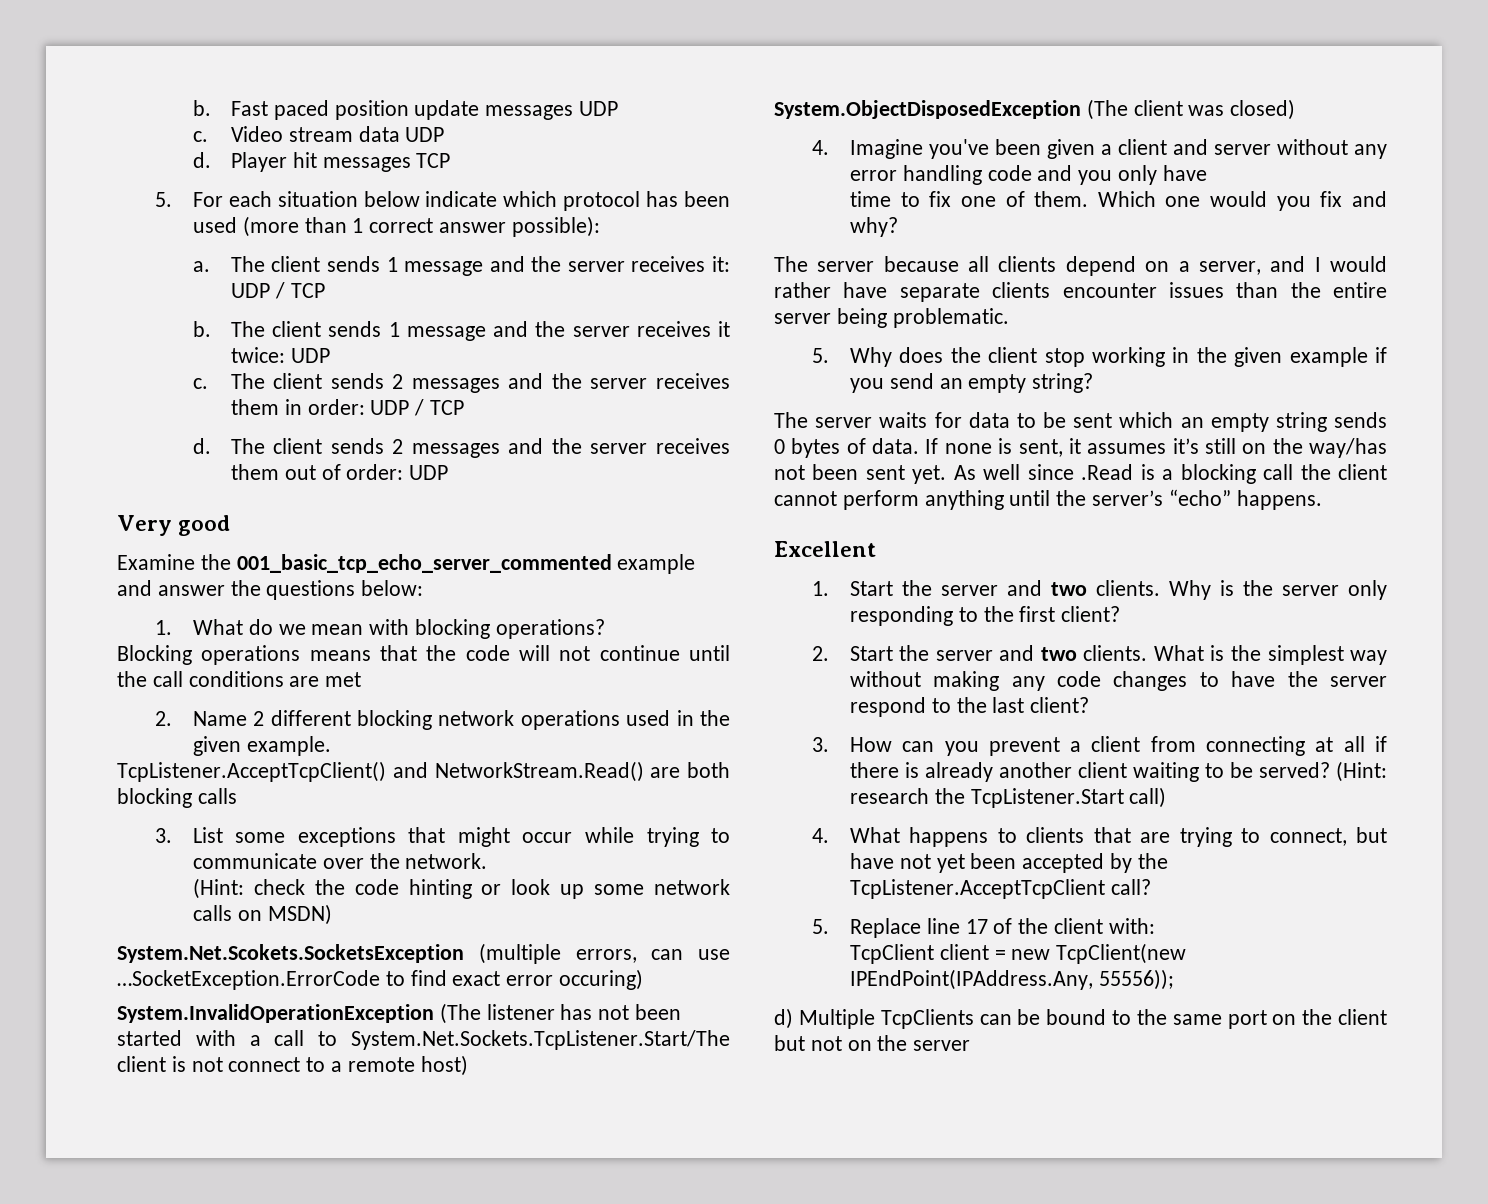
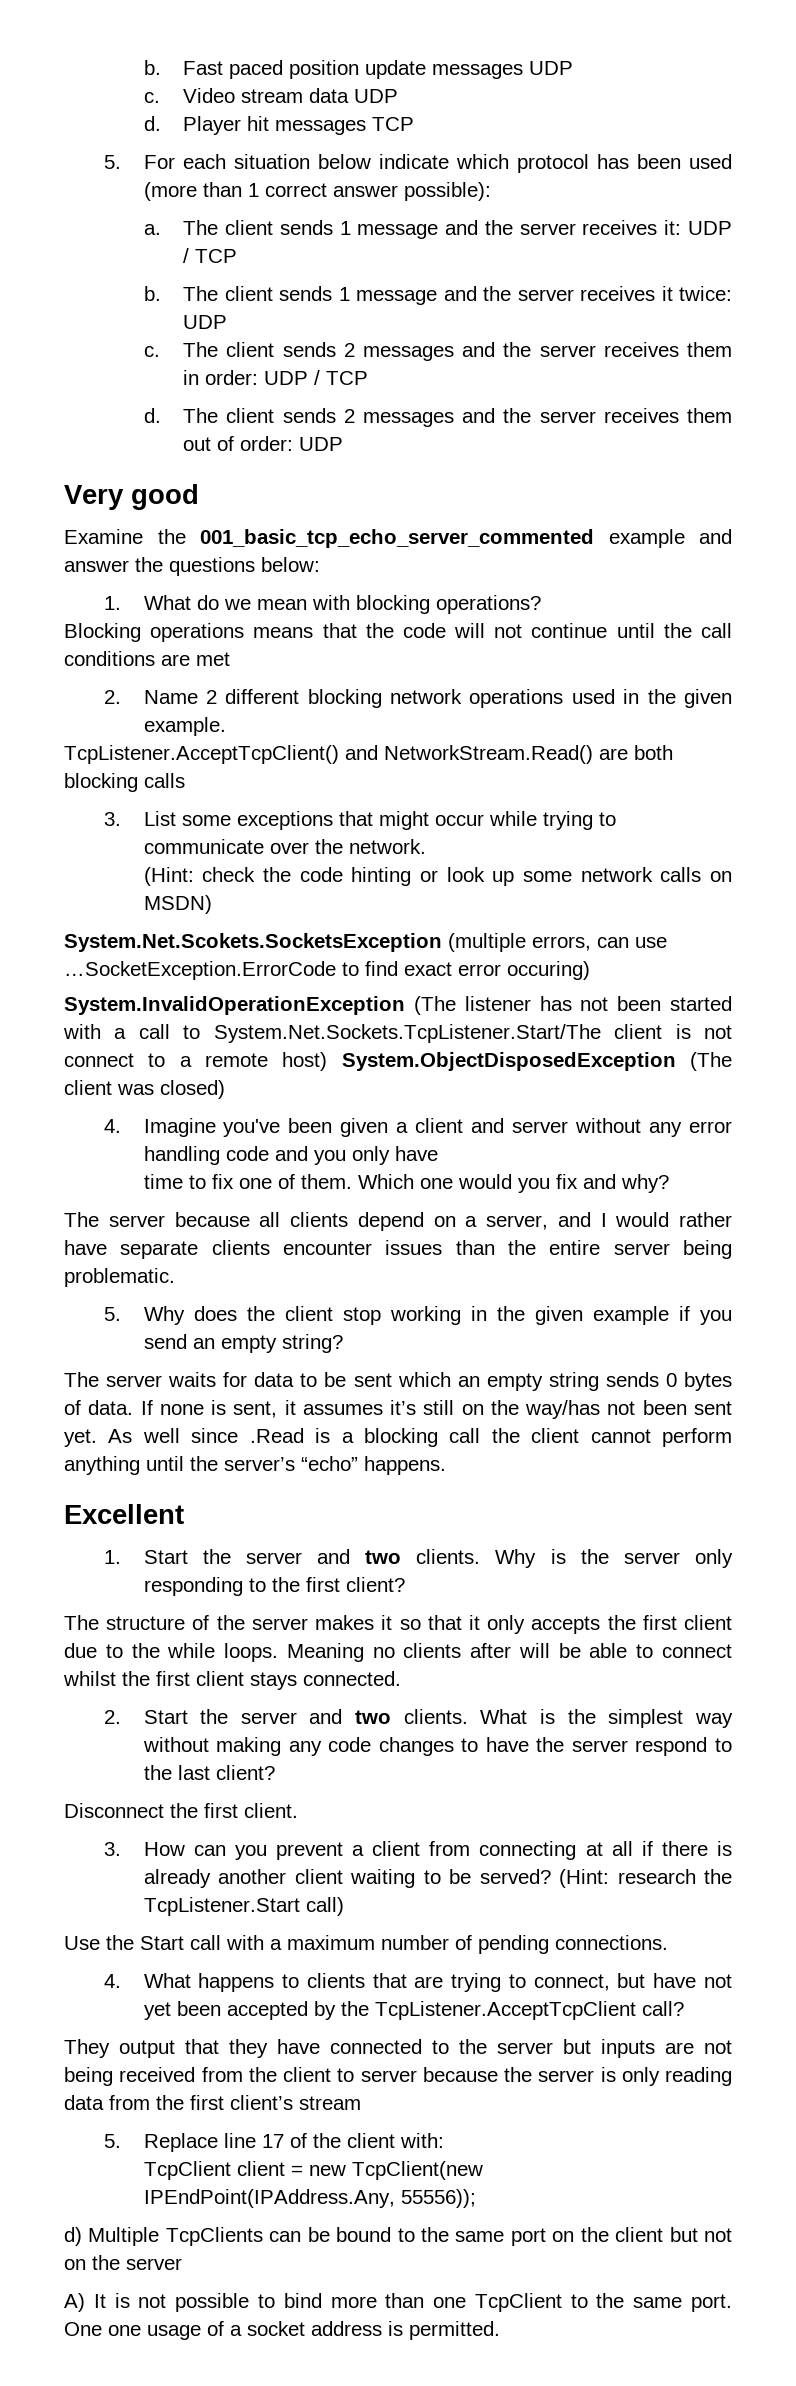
+ The structure of the server makes it so that it only accepts the first client due to the while loops. Meaning no clients after will be able to connect whilst the first client stays connected.
+ Disconnect the first client.
+ Use the Start call with a maximum number of pending connections.
+ They output that they have connected to the server but inputs are not being received from the client to server because the server is only reading data from the first client’s stream
+ A) It is not possible to bind more than one TcpClient to the same port. One one usage of a socket address is permitted.

